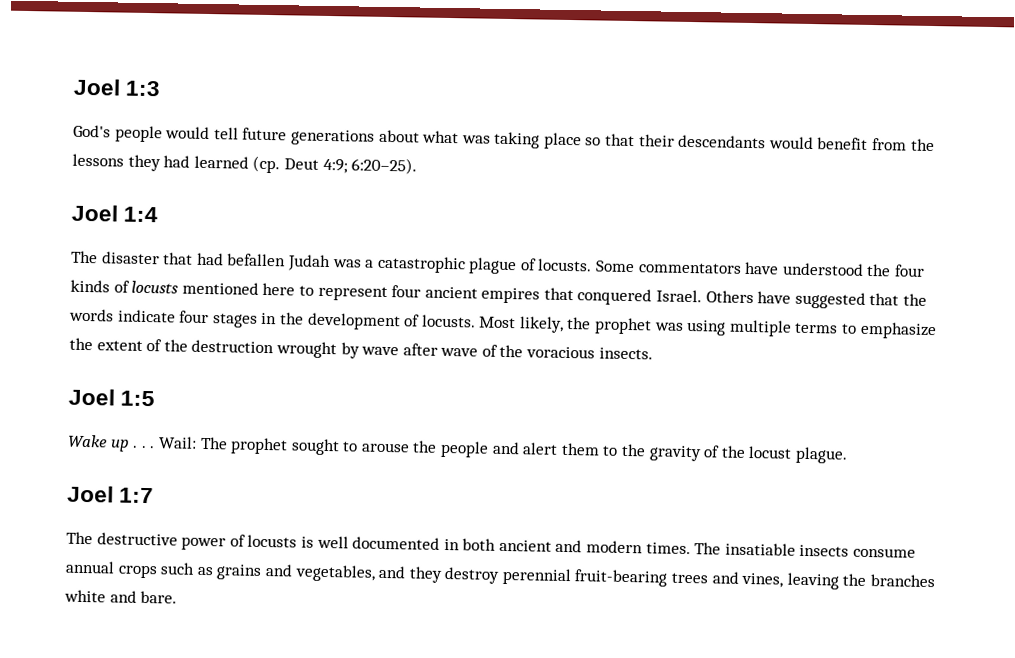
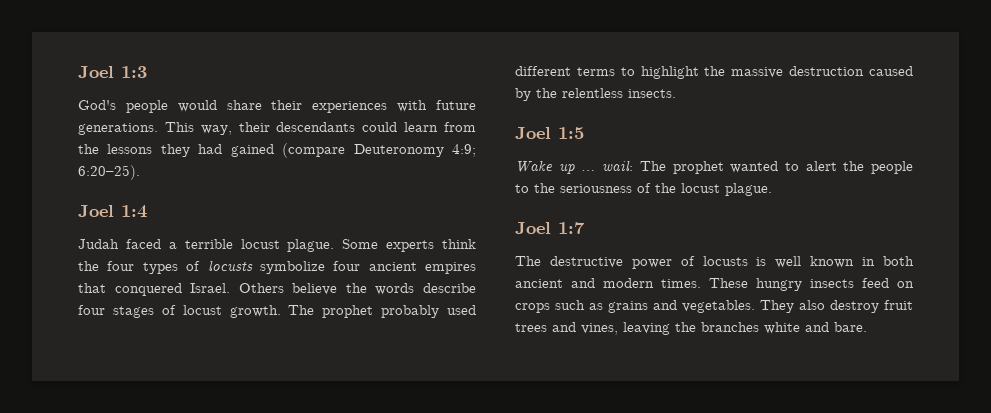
- God's people would tell future generations about what was taking place so that their descendants would benefit from the lessons they had learned (cp. Deut 4:9; 6:20–25).
+ God's people would share their experiences with future generations. This way, their descendants could learn from the lessons they had gained (compare Deuteronomy 4:9; 6:20–25).
- The disaster that had befallen Judah was a catastrophic plague of locusts. Some commentators have understood the four kinds of locusts mentioned here to represent four ancient empires that conquered Israel.
+ Judah faced a terrible locust plague. Some experts think the four types of locusts symbolize four ancient empires that conquered Israel.
- Others have suggested that the words indicate four stages in the development of locusts. Most likely, the prophet was using multiple terms to emphasize the extent of the destruction wrought by wave after wave of the voracious insects.
+ Others believe the words describe four stages of locust growth. The prophet probably used different terms to highlight the massive destruction caused by the relentless insects.
- Wake up . . . Wail: The prophet sought to arouse the people and alert them to the gravity of the locust plague.
+ Wake up … wail: The prophet wanted to alert the people to the seriousness of the locust plague.
- The destructive power of locusts is well documented in both ancient and modern times.
+ The destructive power of locusts is well known in both ancient and modern times.
- The insatiable insects consume annual crops such as grains and vegetables, and they destroy perennial fruit-bearing trees and vines, leaving the branches white and bare.
+ These hungry insects feed on crops such as grains and vegetables. They also destroy fruit trees and vines, leaving the branches white and bare.

